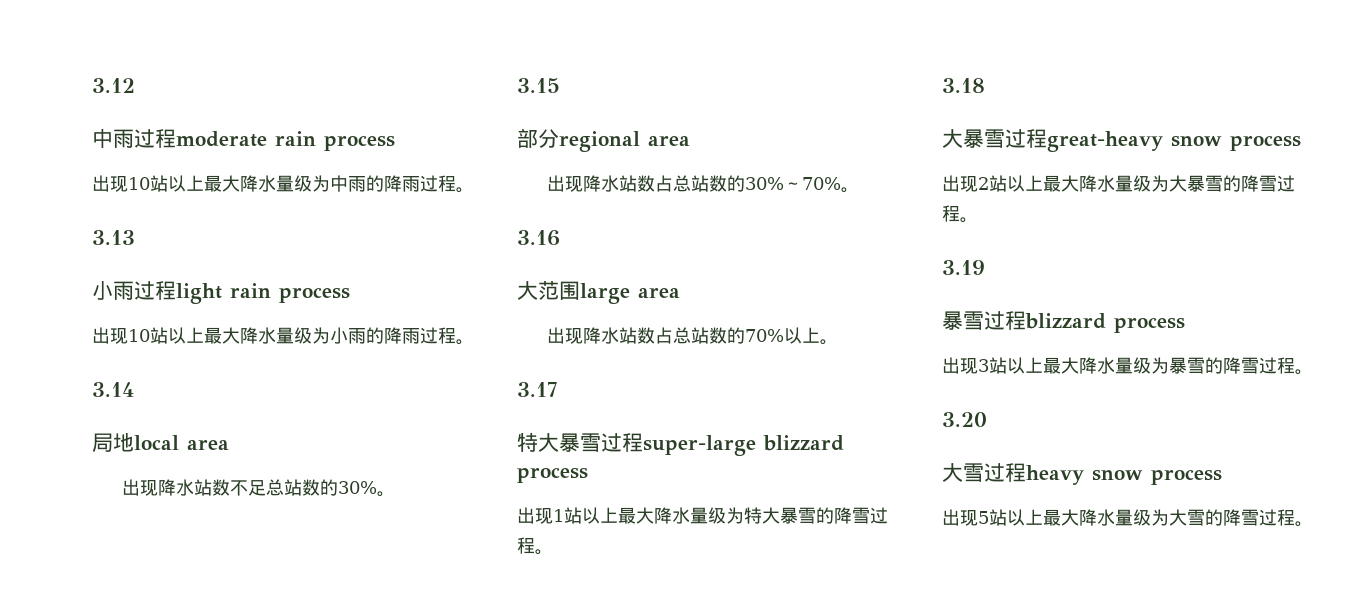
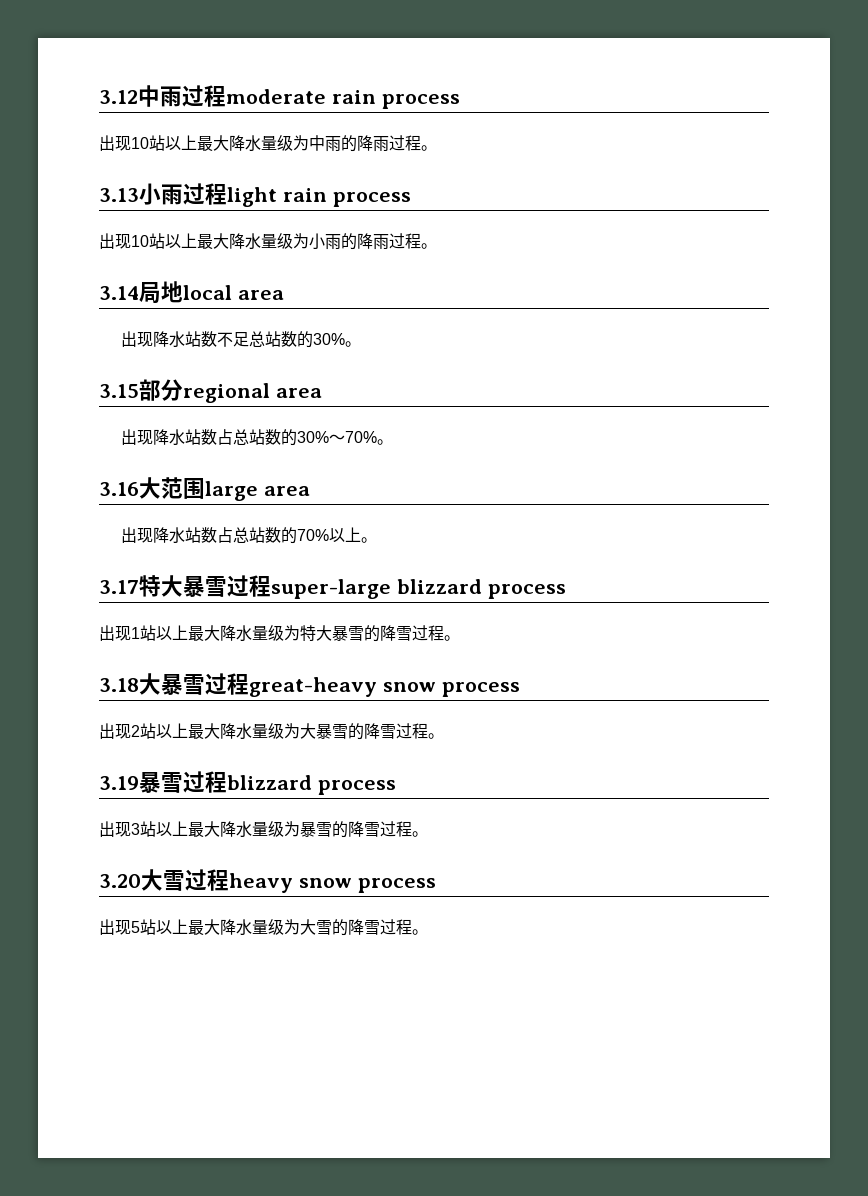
- 3.12
- 中雨过程moderate rain process
+ 3.12中雨过程moderate rain process
- 3.13
- 小雨过程light rain process
+ 3.13小雨过程light rain process
- 3.14
- 局地local area
+ 3.14局地local area
- 3.15
- 部分regional area
+ 3.15部分regional area
- 3.16
- 大范围large area
+ 3.16大范围large area
- 3.17
- 特大暴雪过程super-large blizzard process
+ 3.17特大暴雪过程super-large blizzard process
- 3.18
- 大暴雪过程great-heavy snow process
+ 3.18大暴雪过程great-heavy snow process
- 3.19
- 暴雪过程blizzard process
+ 3.19暴雪过程blizzard process
- 3.20
- 大雪过程heavy snow process
+ 3.20大雪过程heavy snow process

